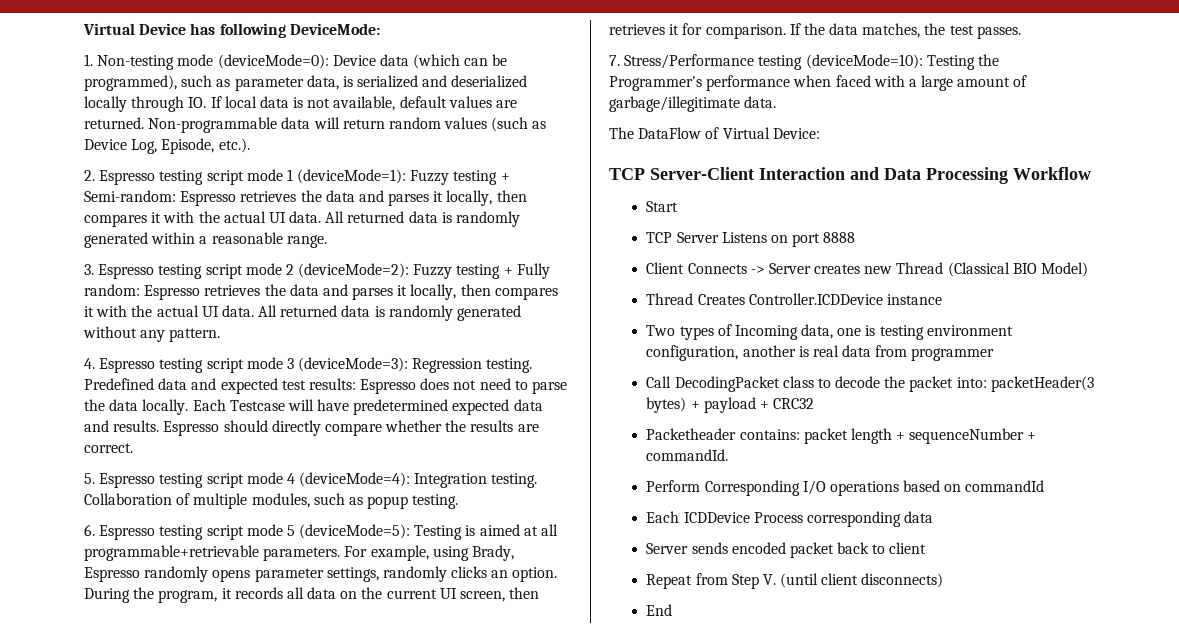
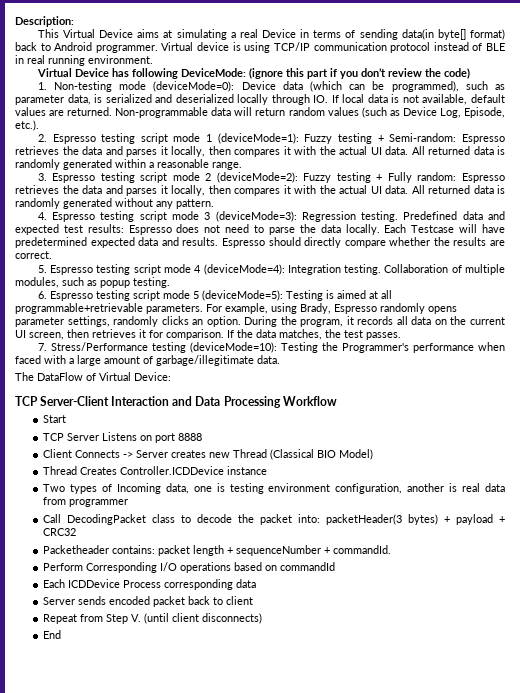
+ Description:
+ This Virtual Device aims at simulating a real Device in terms of sending data(in byte[] format) back to Android programmer. Virtual device is using TCP/IP communication protocol instead of BLE in real running environment.
- Virtual Device has following DeviceMode:
+ Virtual Device has following DeviceMode: (ignore this part if you don’t review the code)

